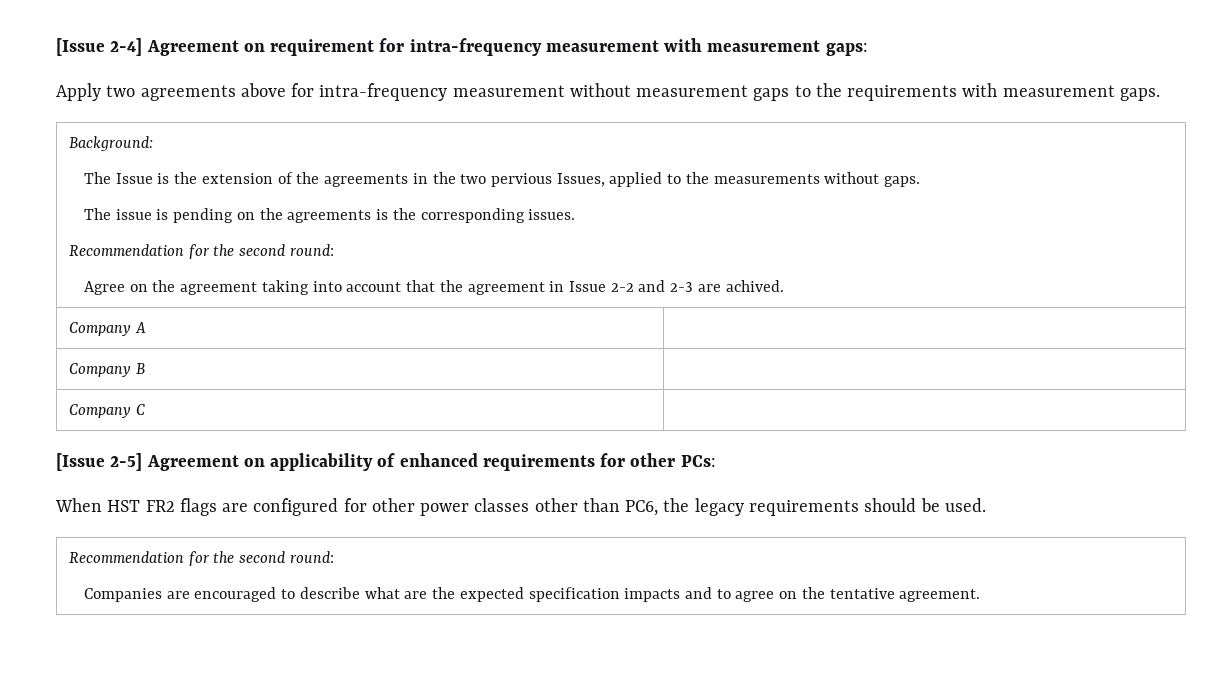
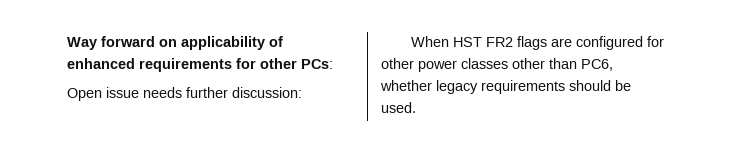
- [Issue 2-4] Agreement on requirement for intra-frequency measurement with measurement gaps:
- Apply two agreements above for intra-frequency measurement without measurement gaps to the requirements with measurement gaps.
- Background:
- The Issue is the extension of the agreements in the two pervious Issues, applied to the measurements without gaps.
- The issue is pending on the agreements is the corresponding issues.
- Recommendation for the second round:
- Agree on the agreement taking into account that the agreement in Issue 2-2 and 2-3 are achived.
- Company A |
- Company B |
- Company C |
- [Issue 2-5] Agreement on applicability of enhanced requirements for other PCs:
+ Way forward on applicability of enhanced requirements for other PCs:
+ Open issue needs further discussion:
- When HST FR2 flags are configured for other power classes other than PC6, the legacy requirements should be used.
- Recommendation for the second round:
- Companies are encouraged to describe what are the expected specification impacts and to agree on the tentative agreement.
+ When HST FR2 flags are configured for other power classes other than PC6, whether legacy requirements should be used.

